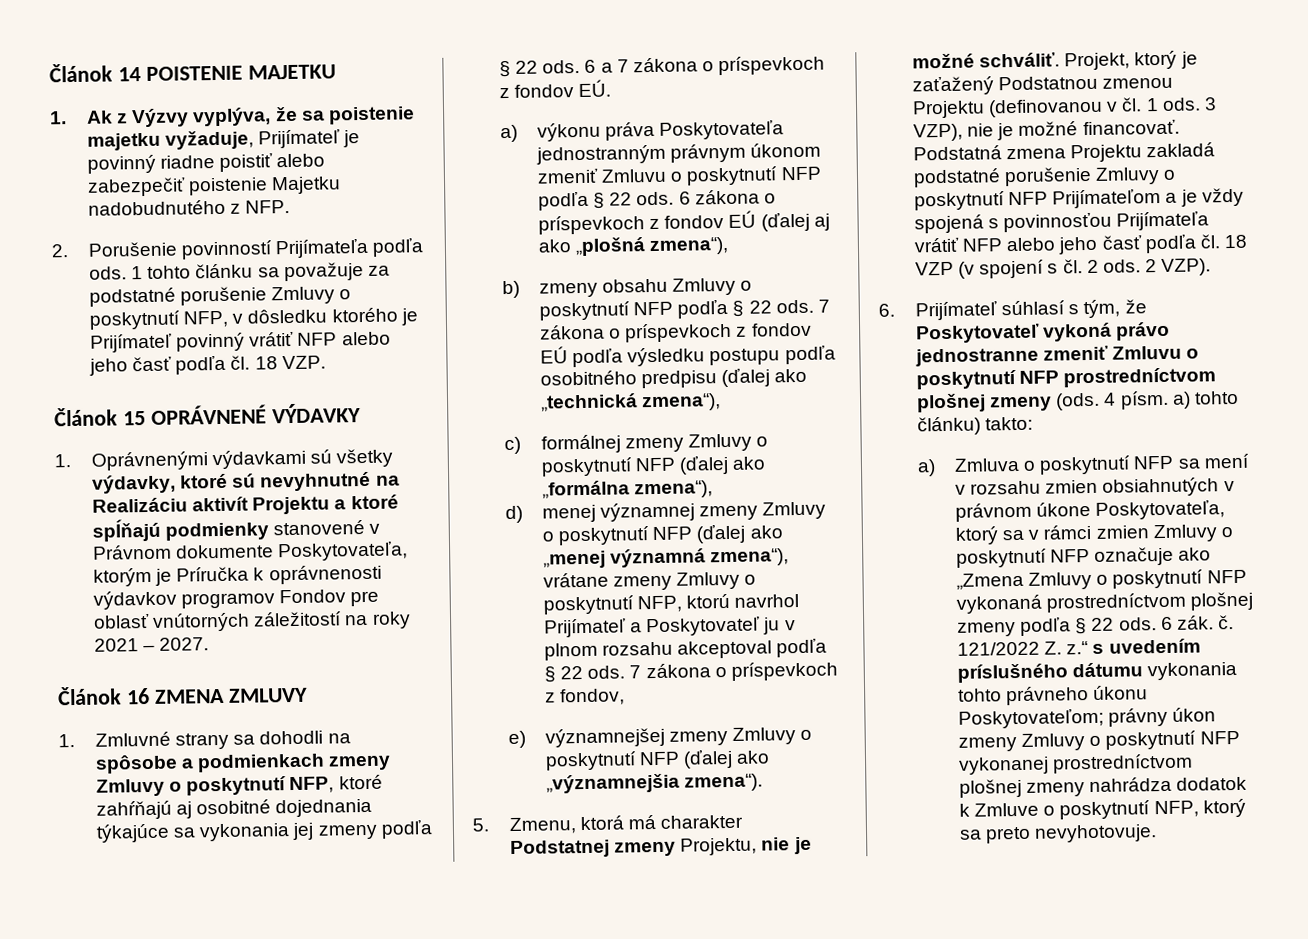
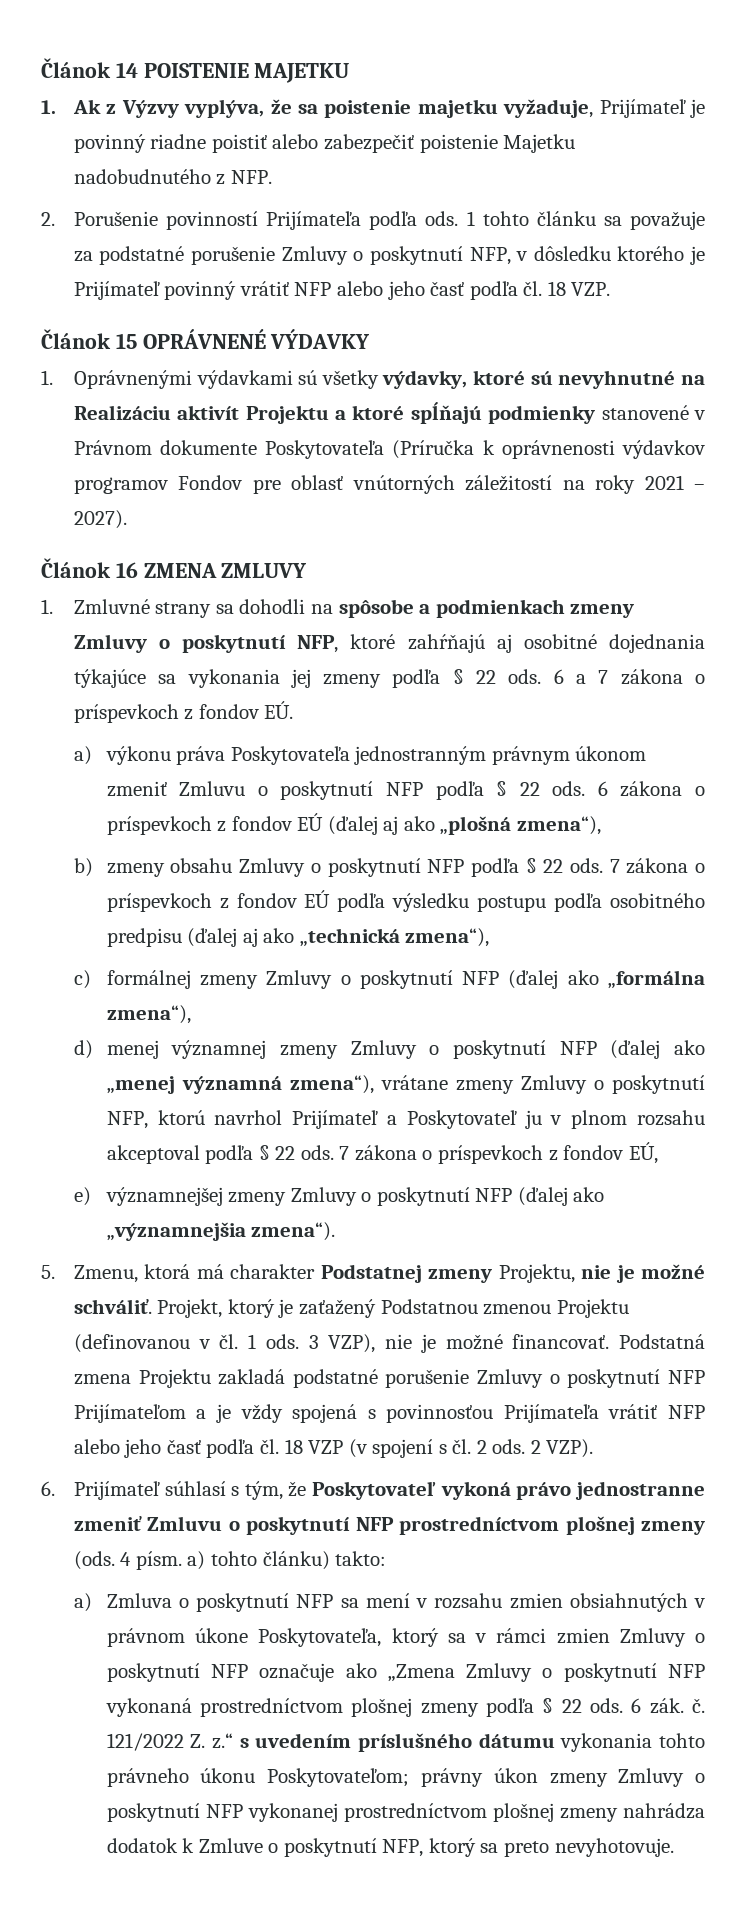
- 1. Oprávnenými výdavkami sú všetky výdavky, ktoré sú nevyhnutné na Realizáciu aktivít Projektu a ktoré spĺňajú podmienky stanovené v Právnom dokumente Poskytovateľa, ktorým je Príručka k oprávnenosti výdavkov programov Fondov pre oblasť vnútorných záležitostí na roky 2021 – 2027.
+ 1. Oprávnenými výdavkami sú všetky výdavky, ktoré sú nevyhnutné na Realizáciu aktivít Projektu a ktoré spĺňajú podmienky stanovené v Právnom dokumente Poskytovateľa (Príručka k oprávnenosti výdavkov programov Fondov pre oblasť vnútorných záležitostí na roky 2021 – 2027).
- 7 zákona o príspevkoch z fondov EÚ podľa výsledku postupu podľa osobitného predpisu (ďalej ako „technická zmena“),
+ 7 zákona o príspevkoch z fondov EÚ podľa výsledku postupu podľa osobitného predpisu (ďalej aj ako „technická zmena“),
- 7 zákona o príspevkoch z fondov,
+ 7 zákona o príspevkoch z fondov EÚ,

